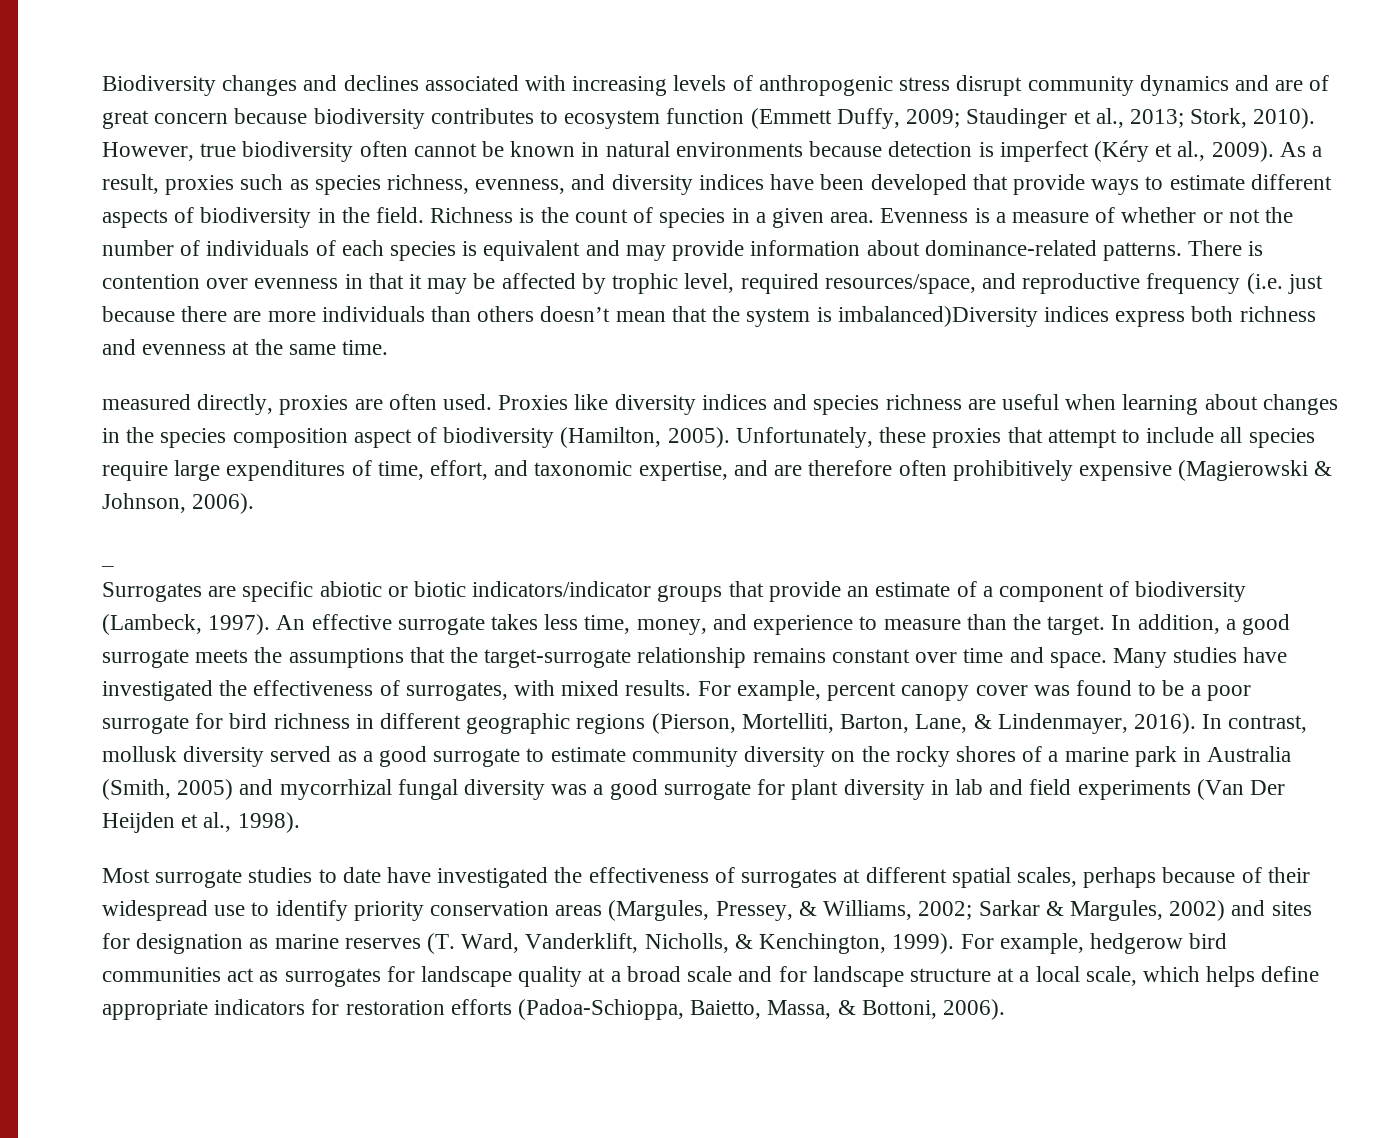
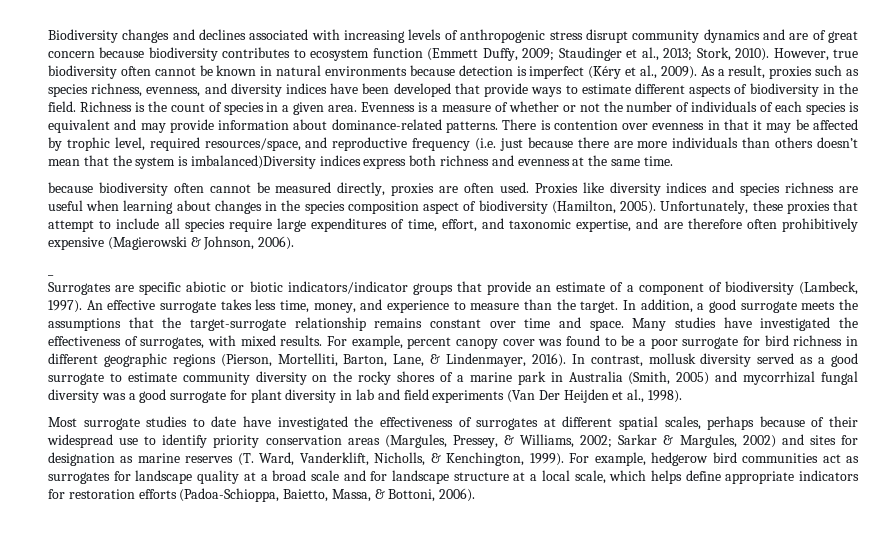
- measured directly, proxies are often used.
+ because biodiversity often cannot be measured directly, proxies are often used.

